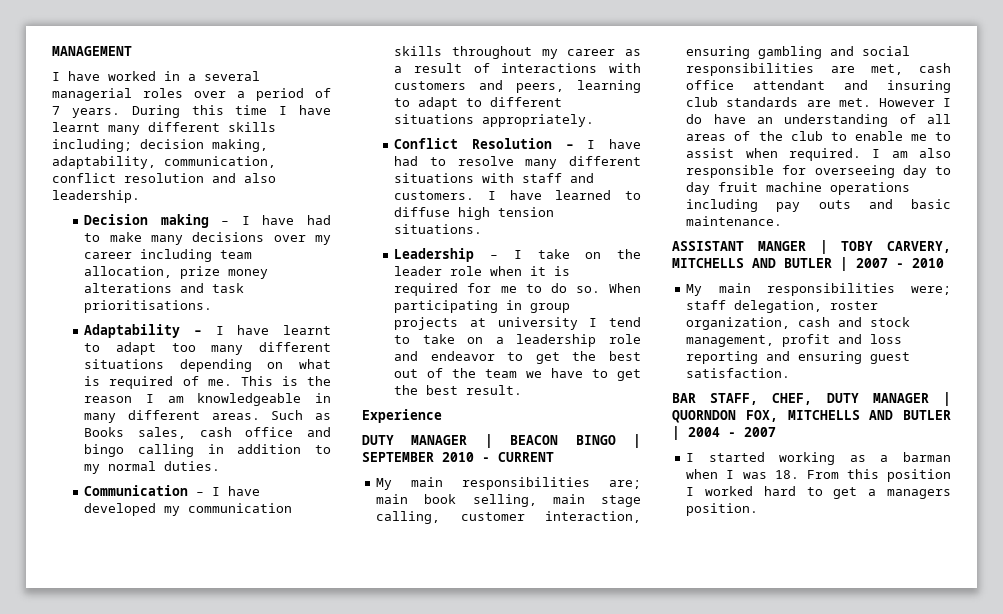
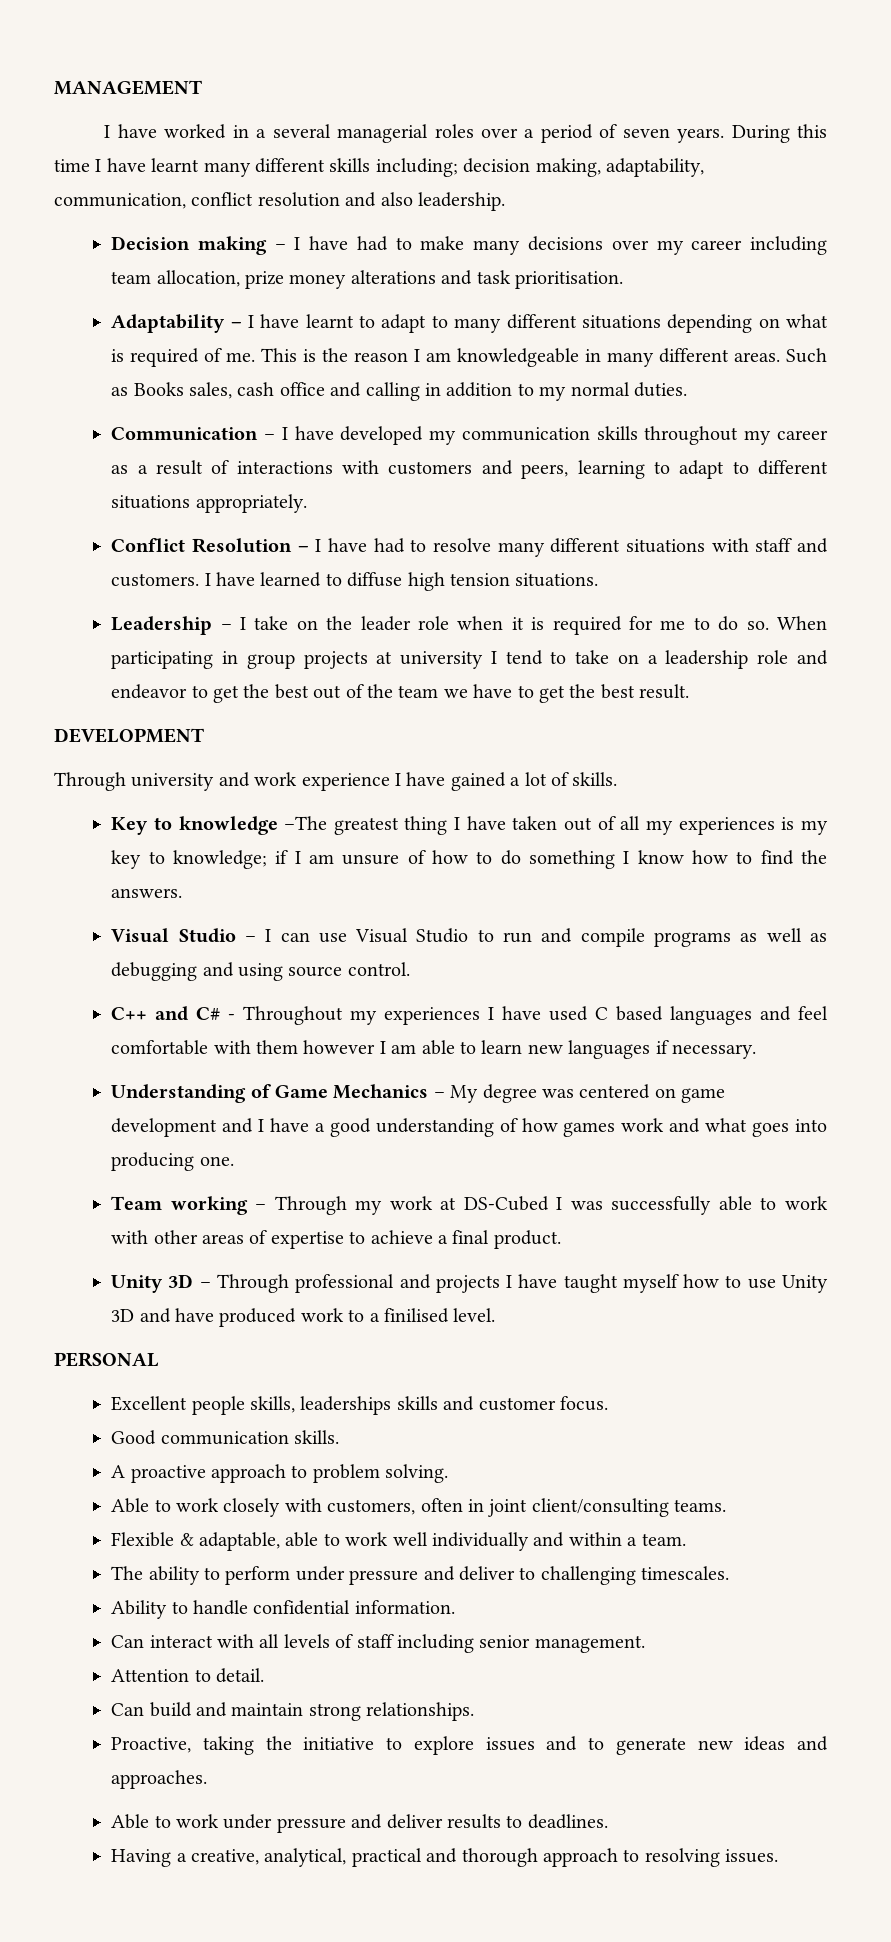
- I have worked in a several managerial roles over a period of 7 years.
+ I have worked in a several managerial roles over a period of seven years.
- Decision making – I have had to make many decisions over my career including team allocation, prize money alterations and task prioritisations.
+ Decision making – I have had to make many decisions over my career including team allocation, prize money alterations and task prioritisation.
- Adaptability – I have learnt to adapt too many different situations depending on what is required of me.
+ Adaptability – I have learnt to adapt to many different situations depending on what is required of me.
- Such as Books sales, cash office and bingo calling in addition to my normal duties.
+ Such as Books sales, cash office and calling in addition to my normal duties.
- Experience
- DUTY MANAGER | BEACON BINGO | SEPTEMBER 2010 - CURRENT
- My main responsibilities are; main book selling, main stage calling, customer interaction, ensuring gambling and social responsibilities are met, cash office attendant and insuring club standards are met. However I do have an understanding of all areas of the club to enable me to assist when required. I am also responsible for overseeing day to day fruit machine operations including pay outs and basic maintenance.
- ASSISTANT MANGER | TOBY CARVERY, MITCHELLS AND BUTLER | 2007 - 2010
- My main responsibilities were; staff delegation, roster organization, cash and stock management, profit and loss reporting and ensuring guest satisfaction.
- BAR STAFF, CHEF, DUTY MANAGER | QUORNDON FOX, MITCHELLS AND BUTLER | 2004 - 2007
- I started working as a barman when I was 18. From this position I worked hard to get a managers position.
+ DEVELOPMENT
+ Through university and work experience I have gained a lot of skills.
+ Key to knowledge –The greatest thing I have taken out of all my experiences is my key to knowledge; if I am unsure of how to do something I know how to find the answers.
+ Visual Studio – I can use Visual Studio to run and compile programs as well as debugging and using source control.
+ C++ and C# - Throughout my experiences I have used C based languages and feel comfortable with them however I am able to learn new languages if necessary.
+ Understanding of Game Mechanics – My degree was centered on game development and I have a good understanding of how games work and what goes into producing one.
+ Team working – Through my work at DS-Cubed I was successfully able to work with other areas of expertise to achieve a final product.
+ Unity 3D – Through professional and projects I have taught myself how to use Unity 3D and have produced work to a finilised level.
+ PERSONAL
+ Excellent people skills, leaderships skills and customer focus.
+ Good communication skills.
+ A proactive approach to problem solving.
+ Able to work closely with customers, often in joint client/consulting teams.
+ Flexible & adaptable, able to work well individually and within a team.
+ The ability to perform under pressure and deliver to challenging timescales.
+ Ability to handle confidential information.
+ Can interact with all levels of staff including senior management.
+ Attention to detail.
+ Can build and maintain strong relationships.
+ Proactive, taking the initiative to explore issues and to generate new ideas and approaches.
+ Able to work under pressure and deliver results to deadlines.
+ Having a creative, analytical, practical and thorough approach to resolving issues.

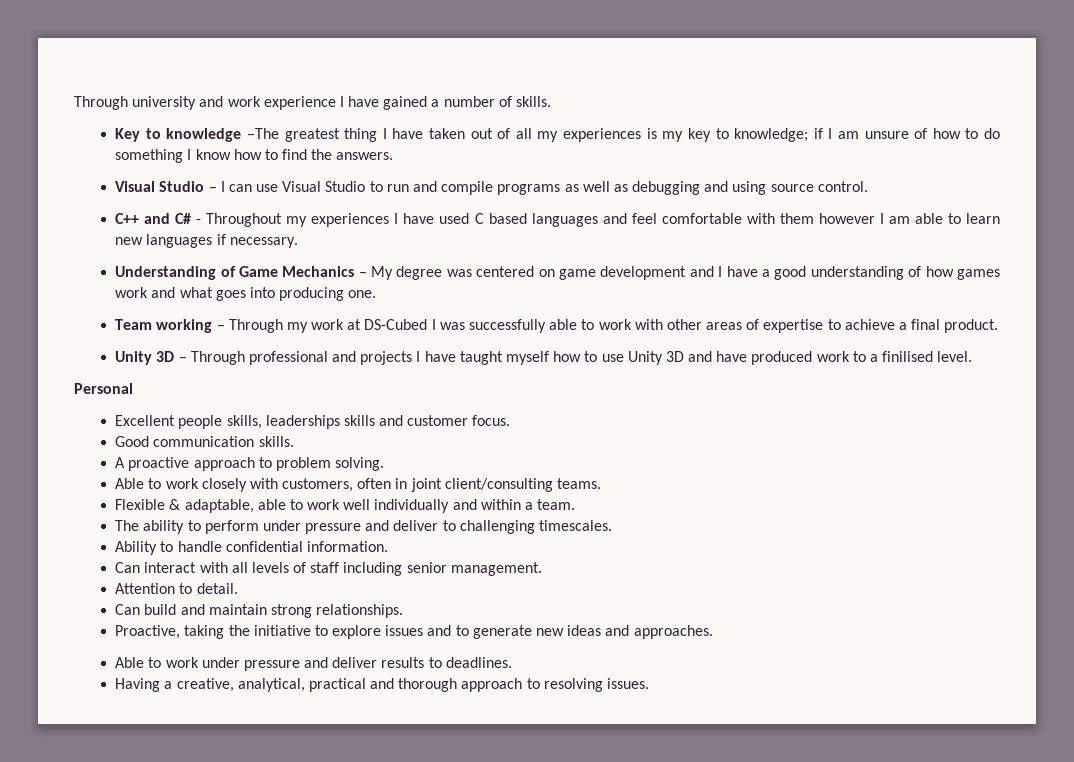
- MANAGEMENT
- I have worked in a several managerial roles over a period of seven years. During this time I have learnt many different skills including; decision making, adaptability, communication, conflict resolution and also leadership.
- Decision making – I have had to make many decisions over my career including team allocation, prize money alterations and task prioritisation.
- Adaptability – I have learnt to adapt to many different situations depending on what is required of me. This is the reason I am knowledgeable in many different areas. Such as Books sales, cash office and calling in addition to my normal duties.
- Communication – I have developed my communication skills throughout my career as a result of interactions with customers and peers, learning to adapt to different situations appropriately.
- Conflict Resolution – I have had to resolve many different situations with staff and customers. I have learned to diffuse high tension situations.
- Leadership – I take on the leader role when it is required for me to do so. When participating in group projects at university I tend to take on a leadership role and endeavor to get the best out of the team we have to get the best result.
- DEVELOPMENT
- Through university and work experience I have gained a lot of skills.
+ Through university and work experience I have gained a number of skills.
- PERSONAL
+ Personal

